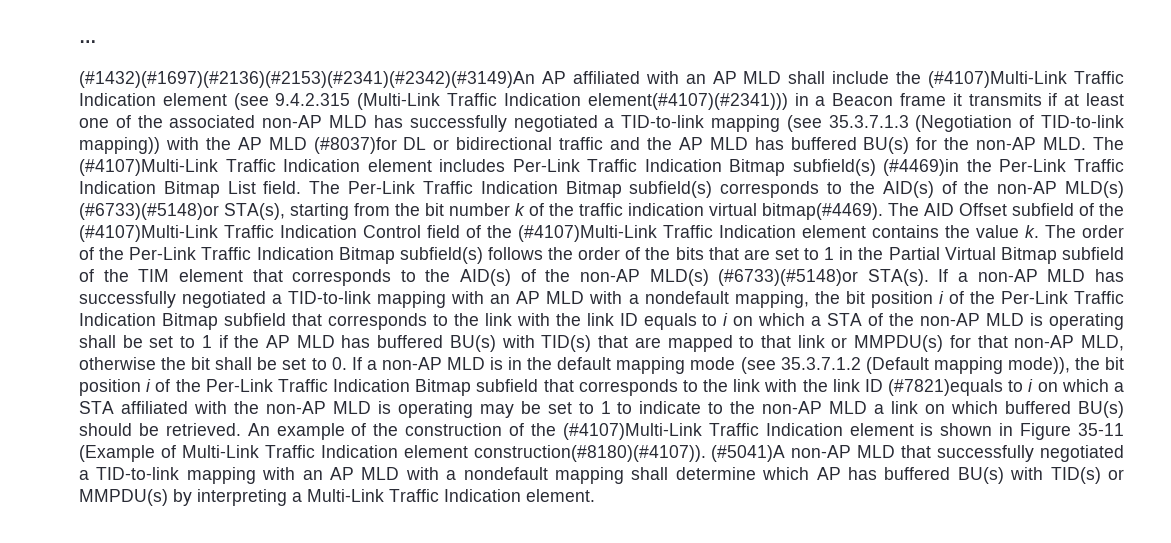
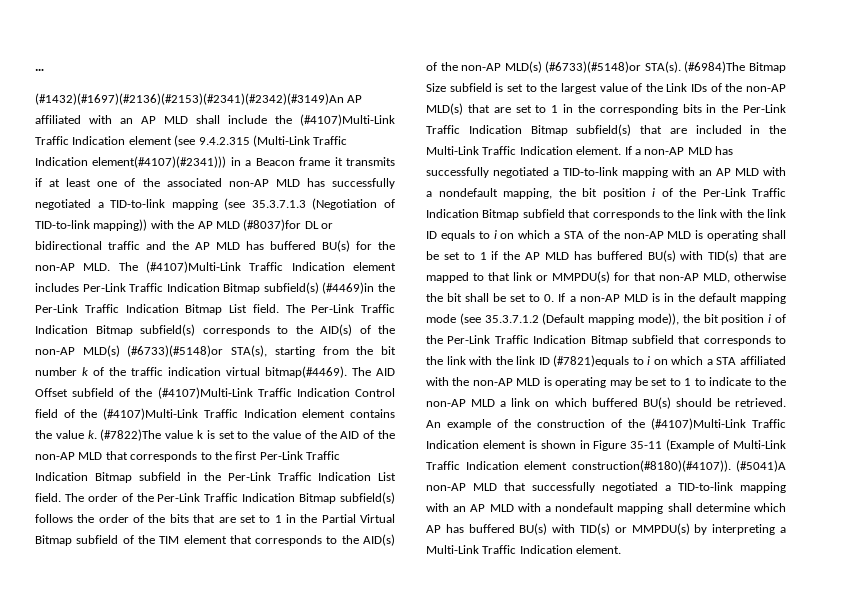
+ (#7822)The value k is set to the value of the AID of the non-AP MLD that corresponds to the first Per-Link Traffic Indication Bitmap subfield in the Per-Link Traffic Indication List field.
+ (#6984)The Bitmap Size subfield is set to the largest value of the Link IDs of the non-AP MLD(s) that are set to 1 in the corresponding bits in the Per-Link Traffic Indication Bitmap subfield(s) that are included in the Multi-Link Traffic Indication element.

